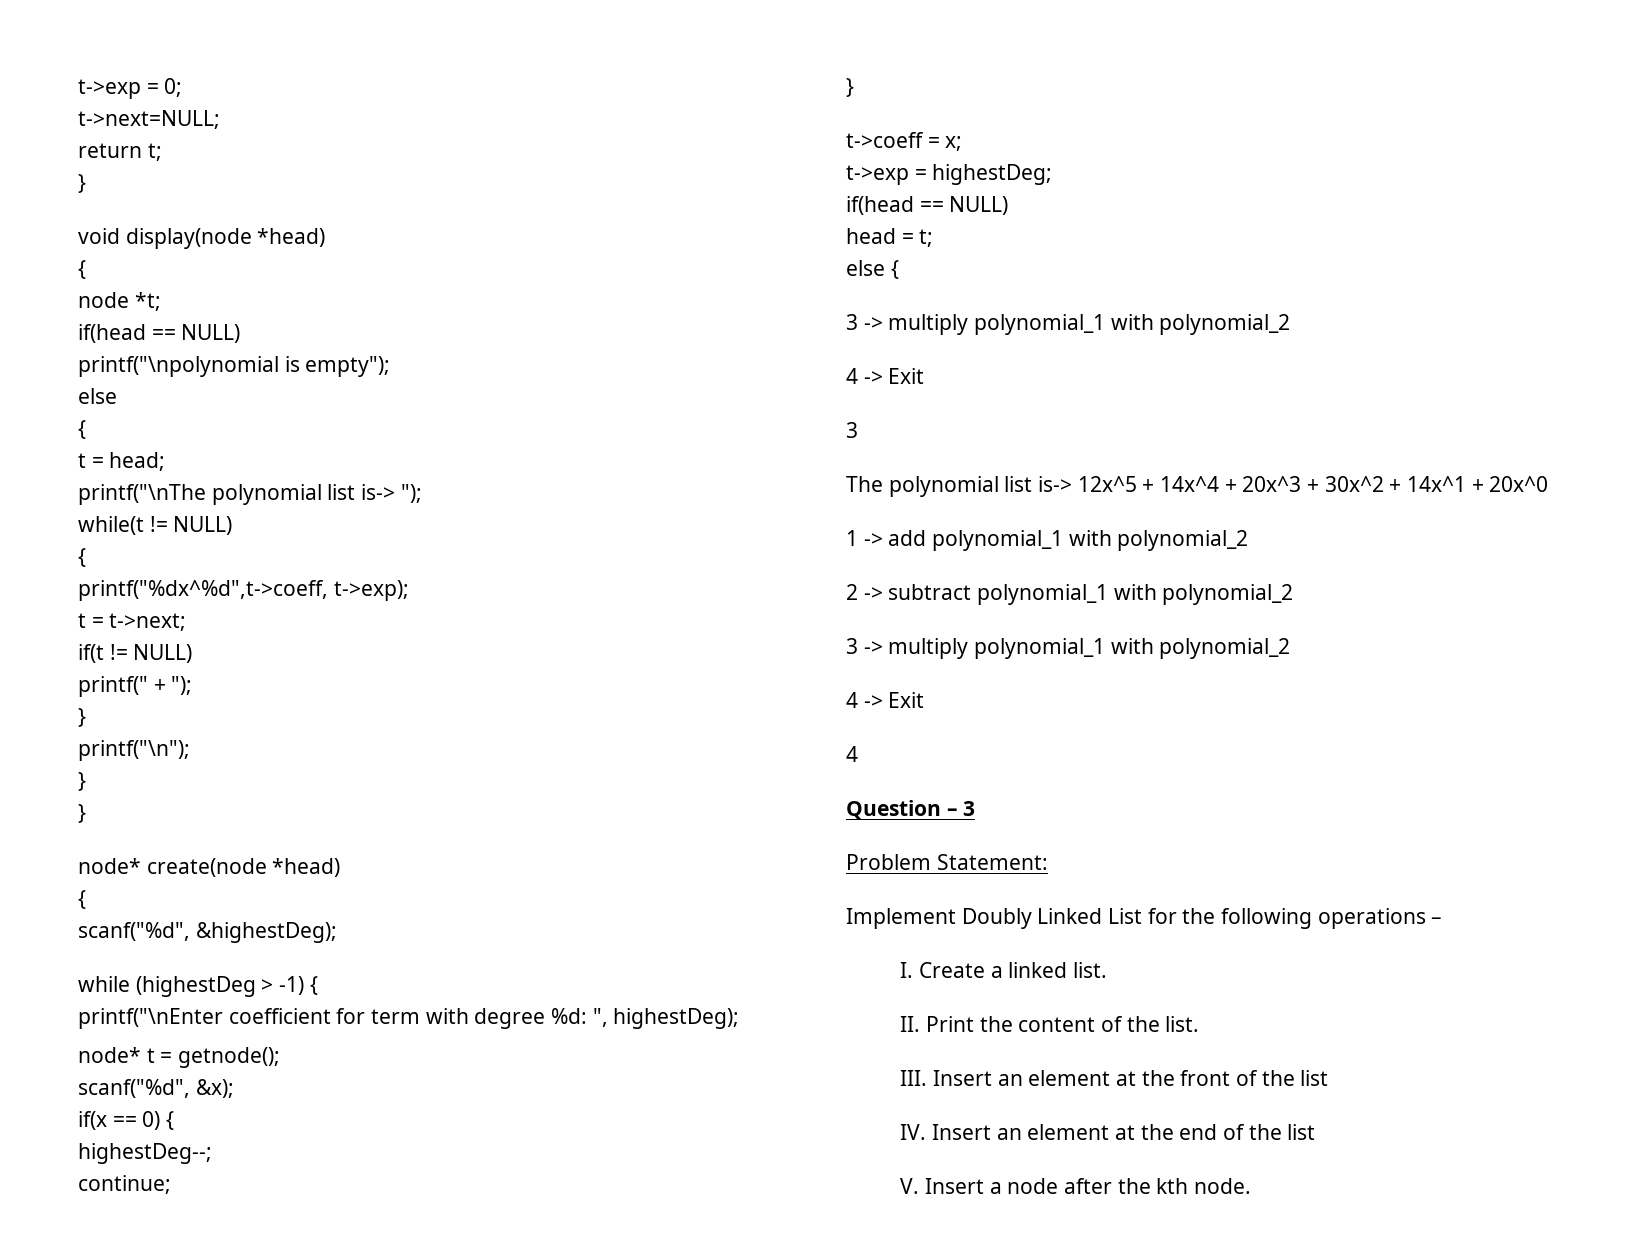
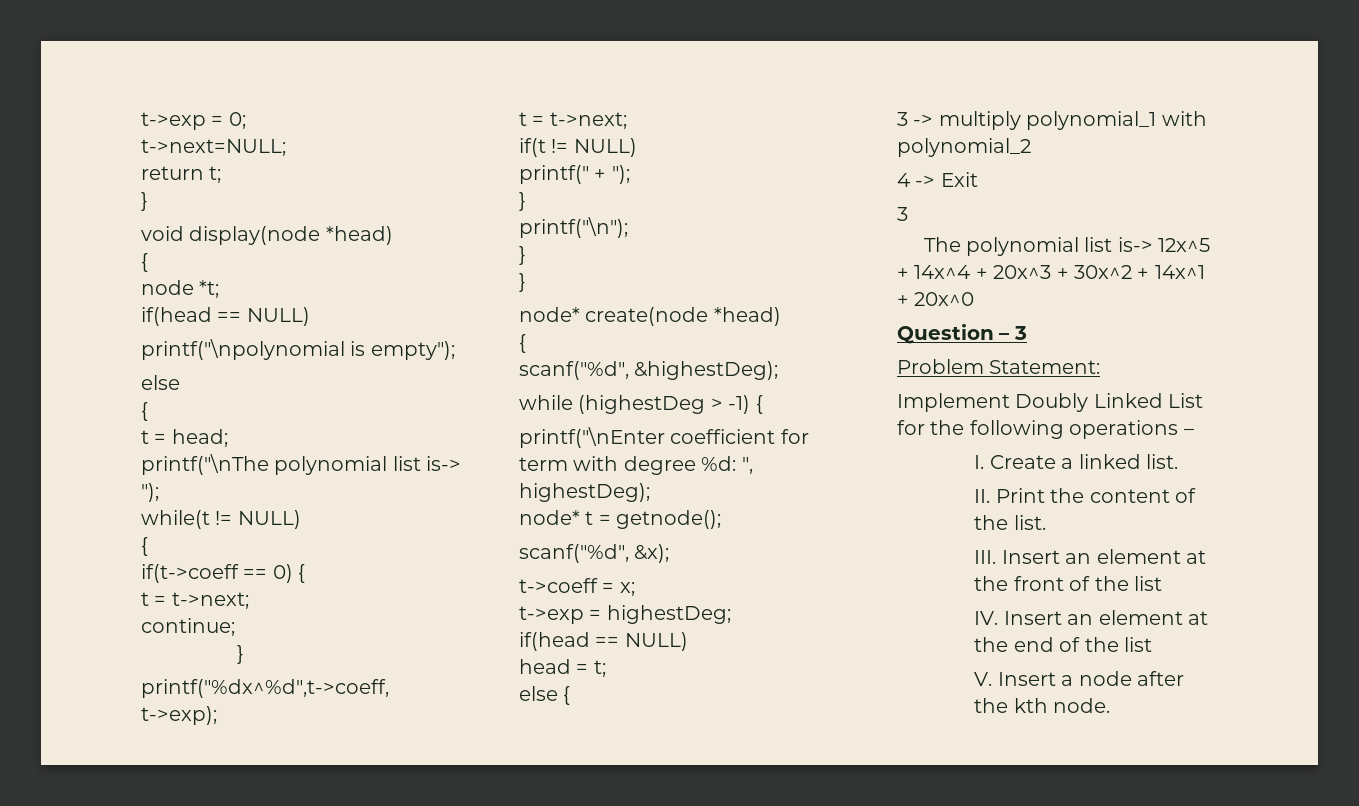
+ if(t->coeff == 0) {
+ t = t->next;
+ continue;
+ }
- if(x == 0) {
- highestDeg--;
- continue;
- }
- 1 -> add polynomial_1 with polynomial_2
- 2 -> subtract polynomial_1 with polynomial_2
- 3 -> multiply polynomial_1 with polynomial_2
- 4 -> Exit
- 4

